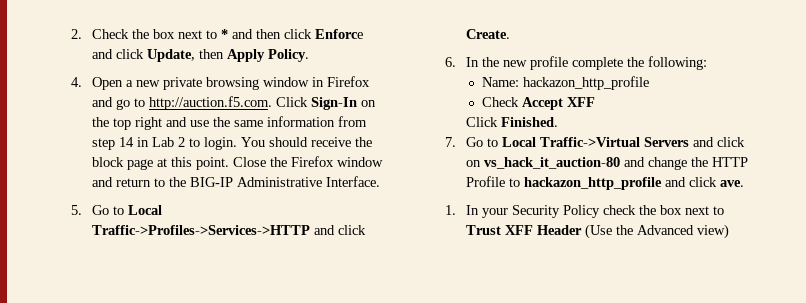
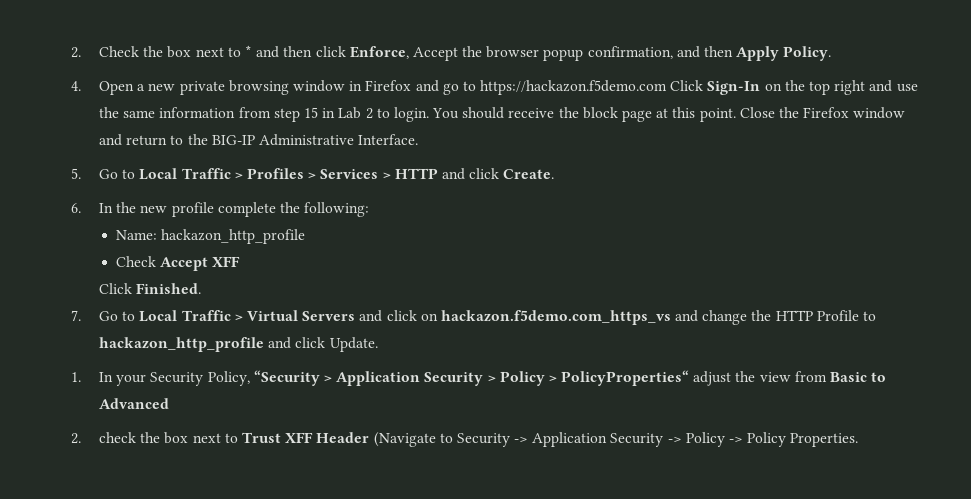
- 2. Check the box next to * and then click Enforce and click Update, then Apply Policy.
+ 2. Check the box next to * and then click Enforce, Accept the browser popup confirmation, and then Apply Policy.
- 4. Open a new private browsing window in Firefox and go to http://auction.f5.com. Click Sign-In on the top right and use the same information from step 14 in Lab 2 to login.
+ 4. Open a new private browsing window in Firefox and go to https://hackazon.f5demo.com Click Sign-In on the top right and use the same information from step 15 in Lab 2 to login.
- 5. Go to Local Traffic->Profiles->Services->HTTP and click Create.
+ 5. Go to Local Traffic > Profiles > Services > HTTP and click Create.
- 7. Go to Local Traffic->Virtual Servers and click on vs_hack_it_auction-80 and change the HTTP Profile to hackazon_http_profile and click ave.
+ 7. Go to Local Traffic > Virtual Servers and click on hackazon.f5demo.com_https_vs and change the HTTP Profile to hackazon_http_profile and click Update.
- 1. In your Security Policy check the box next to Trust XFF Header (Use the Advanced view)
+ 1. In your Security Policy, “Security > Application Security > Policy > PolicyProperties“ adjust the view from Basic to Advanced
+ 2. check the box next to Trust XFF Header (Navigate to Security -> Application Security -> Policy -> Policy Properties.

